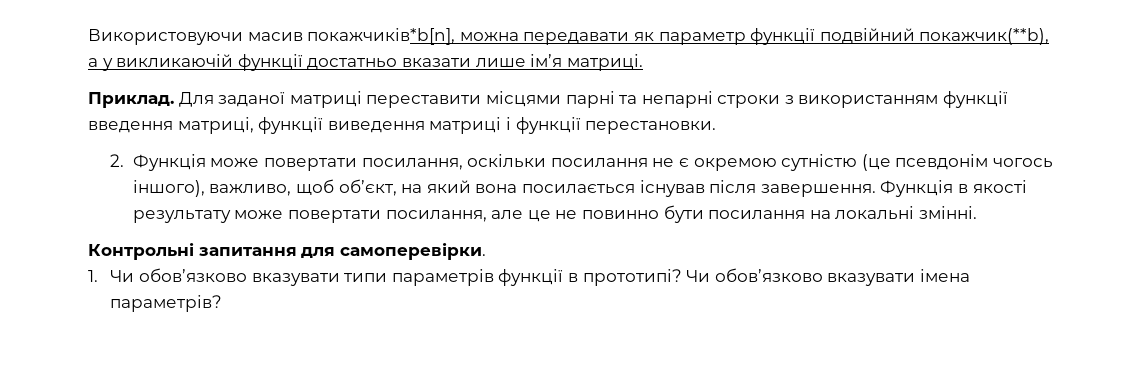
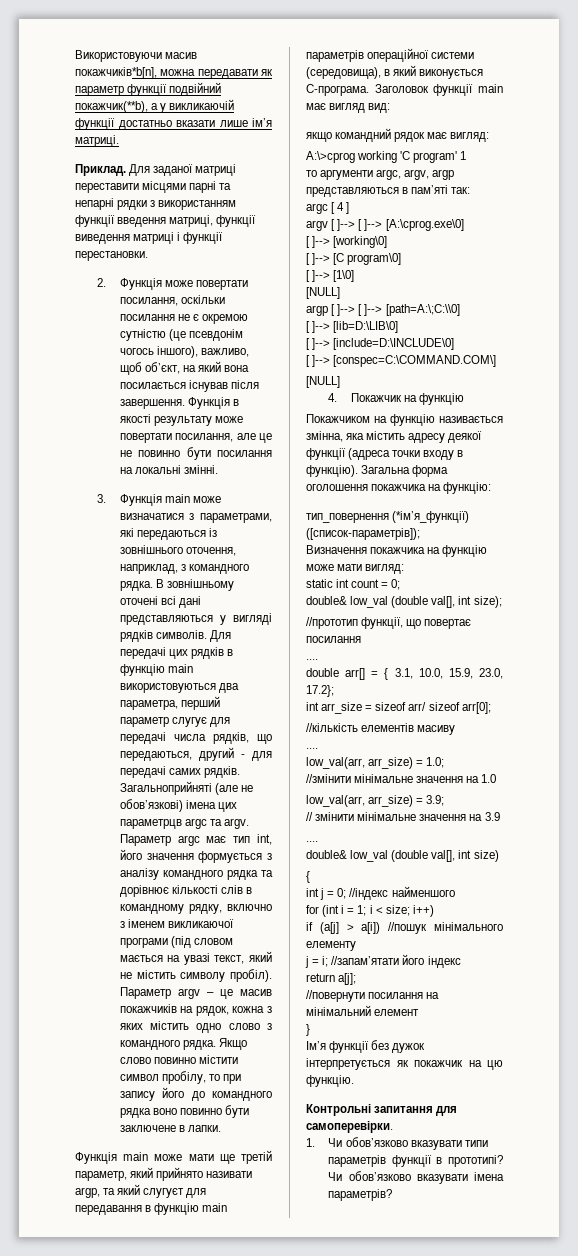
- Для заданої матриці переставити місцями парні та непарні строки з використанням функції введення матриці, функції виведення матриці і функції перестановки.
+ Для заданої матриці переставити місцями парні та непарні рядки з використанням функції введення матриці, функції виведення матриці і функції перестановки.
+ 3. Функція main може визначатися з параметрами, які передаються із зовнішнього оточення, наприклад, з командного рядка. В зовнішньому оточені всі дані представляються у вигляді рядків символів. Для передачі цих рядків в функцію main використовуються два параметра, перший параметр слугує для передачі числа рядків, що передаються, другий - для передачі самих рядків. Загальноприйняті (але не обов’язкові) імена цих параметрцв argc та argv. Параметр argc має тип int, його значення формується з аналізу командного рядка та дорівнює кількості слів в командному рядку, включно з іменем викликаючої програми (під словом мається на увазі текст, який не містить символу пробіл). Параметр argv – це масив покажчиків на рядок, кожна з яких містить одно слово з командного рядка. Якщо слово повинно містити символ пробілу, то при запису його до командного рядка воно повинно бути заключене в лапки.
+ Функція main може мати ще третій параметр, який прийнято називати argp, та який слугуєт для передавання в функцію main параметрів операційної системи (середовища), в який виконується С-програма. Заголовок функції main має вигляд вид:
+ якщо командний рядок має вигляд:
+ A:\>cprog working 'C program' 1
+ то аргументи argc, argv, argp представляються в пам’яті так:
+ argc [ 4 ]
+ argv [ ]--> [ ]--> [A:\cprog.exe\0]
+ [ ]--> [working\0]
+ [ ]--> [C program\0]
+ [ ]--> [1\0]
+ [NULL]
+ argp [ ]--> [ ]--> [path=A:\;C:\\0]
+ [ ]--> [lib=D:\LIB\0]
+ [ ]--> [include=D:\INCLUDE\0]
+ [ ]--> [conspec=C:\COMMAND.COM\]
+ [NULL]
+ 4. Покажчик на функцію
+ Покажчиком на функцію називається змінна, яка містить адресу деякої функції (адреса точки входу в функцію). Загальна форма оголошення покажчика на функцію:
+ тип_повернення (*ім’я_функції) ([список-параметрів]);
+ Визначення покажчика на функцію може мати вигляд:
+ static int count = 0;
+ double& low_val (double val[], int size);
+ //прототип функції, що повертає посилання
+ ....
+ double arr[] = { 3.1, 10.0, 15.9, 23.0, 17.2};
+ int arr_size = sizeof arr/ sizeof arr[0];
+ //кількість елементів масиву
+ ....
+ low_val(arr, arr_size) = 1.0;
+ //змінити мінімальне значення на 1.0
+ low_val(arr, arr_size) = 3.9;
+ // змінити мінімальне значення на 3.9
+ ....
+ double& low_val (double val[], int size)
+ {
+ int j = 0; //індекс найменшого
+ for (int i = 1; i < size; i++)
+ if (a[j] > a[i]) //пошук мінімального елементу
+ j = i; //запам’ятати його індекс
+ return a[j];
+ //повернути посилання на мінімальний елемент
+ }
+ Ім’я функції без дужок інтерпретується як покажчик на цю функцію.

